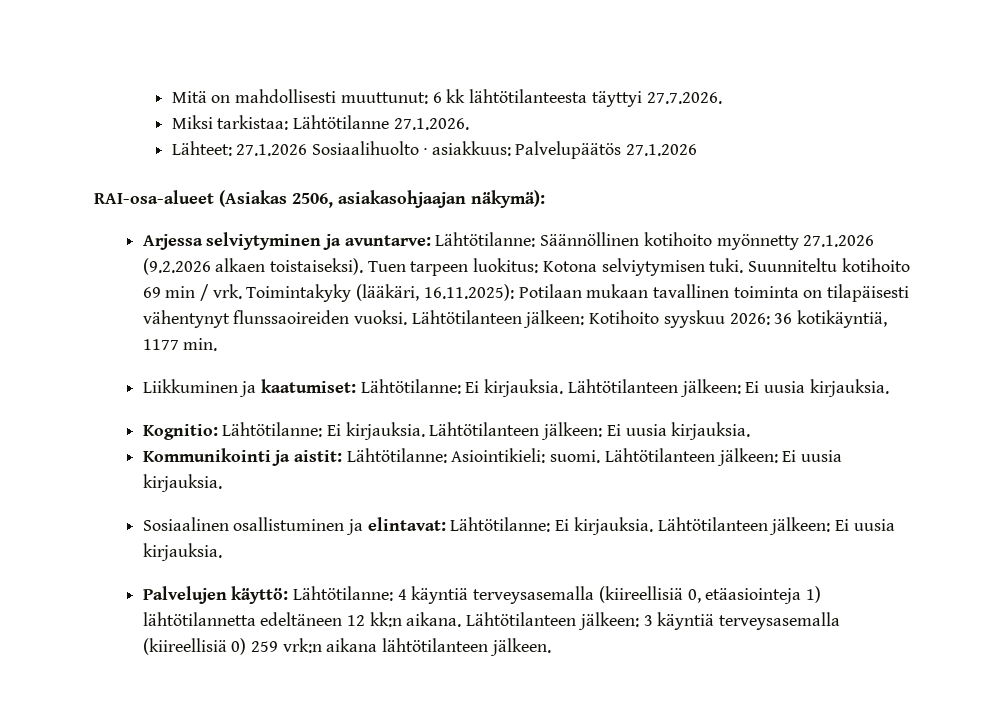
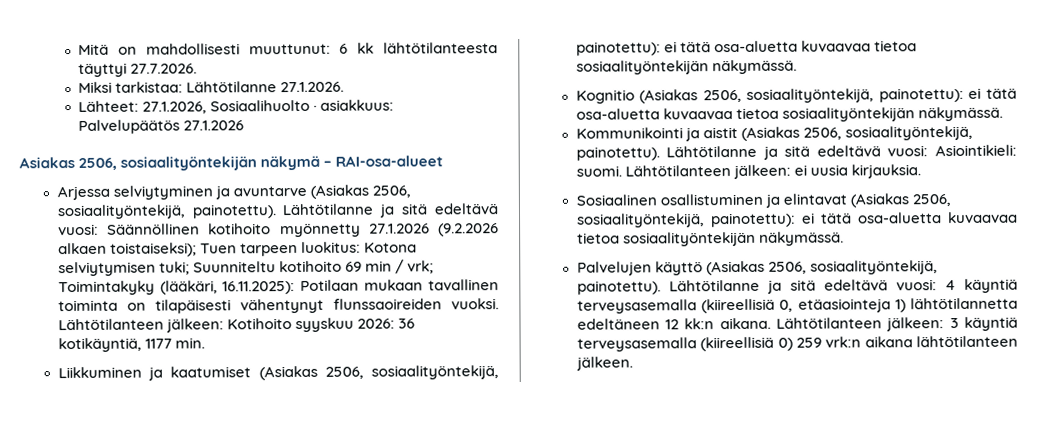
- Lähteet: 27.1.2026 Sosiaalihuolto · asiakkuus: Palvelupäätös 27.1.2026
+ Lähteet: 27.1.2026, Sosiaalihuolto · asiakkuus: Palvelupäätös 27.1.2026
- RAI-osa-alueet (Asiakas 2506, asiakasohjaajan näkymä):
- Arjessa selviytyminen ja avuntarve: Lähtötilanne: Säännöllinen kotihoito myönnetty 27.1.2026 (9.2.2026 alkaen toistaiseksi). Tuen tarpeen luokitus: Kotona selviytymisen tuki. Suunniteltu kotihoito 69 min / vrk. Toimintakyky (lääkäri, 16.11.2025): Potilaan mukaan tavallinen toiminta on tilapäisesti vähentynyt flunssaoireiden vuoksi.
+ Asiakas 2506, sosiaalityöntekijän näkymä – RAI-osa-alueet
+ Arjessa selviytyminen ja avuntarve (Asiakas 2506, sosiaalityöntekijä, painotettu). Lähtötilanne ja sitä edeltävä vuosi: Säännöllinen kotihoito myönnetty 27.1.2026 (9.2.2026 alkaen toistaiseksi); Tuen tarpeen luokitus: Kotona selviytymisen tuki; Suunniteltu kotihoito 69 min / vrk; Toimintakyky (lääkäri, 16.11.2025): Potilaan mukaan tavallinen toiminta on tilapäisesti vähentynyt flunssaoireiden vuoksi.
- Liikkuminen ja kaatumiset: Lähtötilanne: Ei kirjauksia. Lähtötilanteen jälkeen: Ei uusia kirjauksia.
- Kognitio: Lähtötilanne: Ei kirjauksia. Lähtötilanteen jälkeen: Ei uusia kirjauksia.
- Kommunikointi ja aistit: Lähtötilanne: Asiointikieli: suomi. Lähtötilanteen jälkeen: Ei uusia kirjauksia.
+ Liikkuminen ja kaatumiset (Asiakas 2506, sosiaalityöntekijä, painotettu): ei tätä osa-aluetta kuvaavaa tietoa sosiaalityöntekijän näkymässä.
+ Kognitio (Asiakas 2506, sosiaalityöntekijä, painotettu): ei tätä osa-aluetta kuvaavaa tietoa sosiaalityöntekijän näkymässä.
+ Kommunikointi ja aistit (Asiakas 2506, sosiaalityöntekijä, painotettu). Lähtötilanne ja sitä edeltävä vuosi: Asiointikieli: suomi. Lähtötilanteen jälkeen: ei uusia kirjauksia.
- Sosiaalinen osallistuminen ja elintavat: Lähtötilanne: Ei kirjauksia. Lähtötilanteen jälkeen: Ei uusia kirjauksia.
- Palvelujen käyttö: Lähtötilanne: 4 käyntiä terveysasemalla (kiireellisiä 0, etäasiointeja 1) lähtötilannetta edeltäneen 12 kk:n aikana.
+ Sosiaalinen osallistuminen ja elintavat (Asiakas 2506, sosiaalityöntekijä, painotettu): ei tätä osa-aluetta kuvaavaa tietoa sosiaalityöntekijän näkymässä.
+ Palvelujen käyttö (Asiakas 2506, sosiaalityöntekijä, painotettu). Lähtötilanne ja sitä edeltävä vuosi: 4 käyntiä terveysasemalla (kiireellisiä 0, etäasiointeja 1) lähtötilannetta edeltäneen 12 kk:n aikana.

